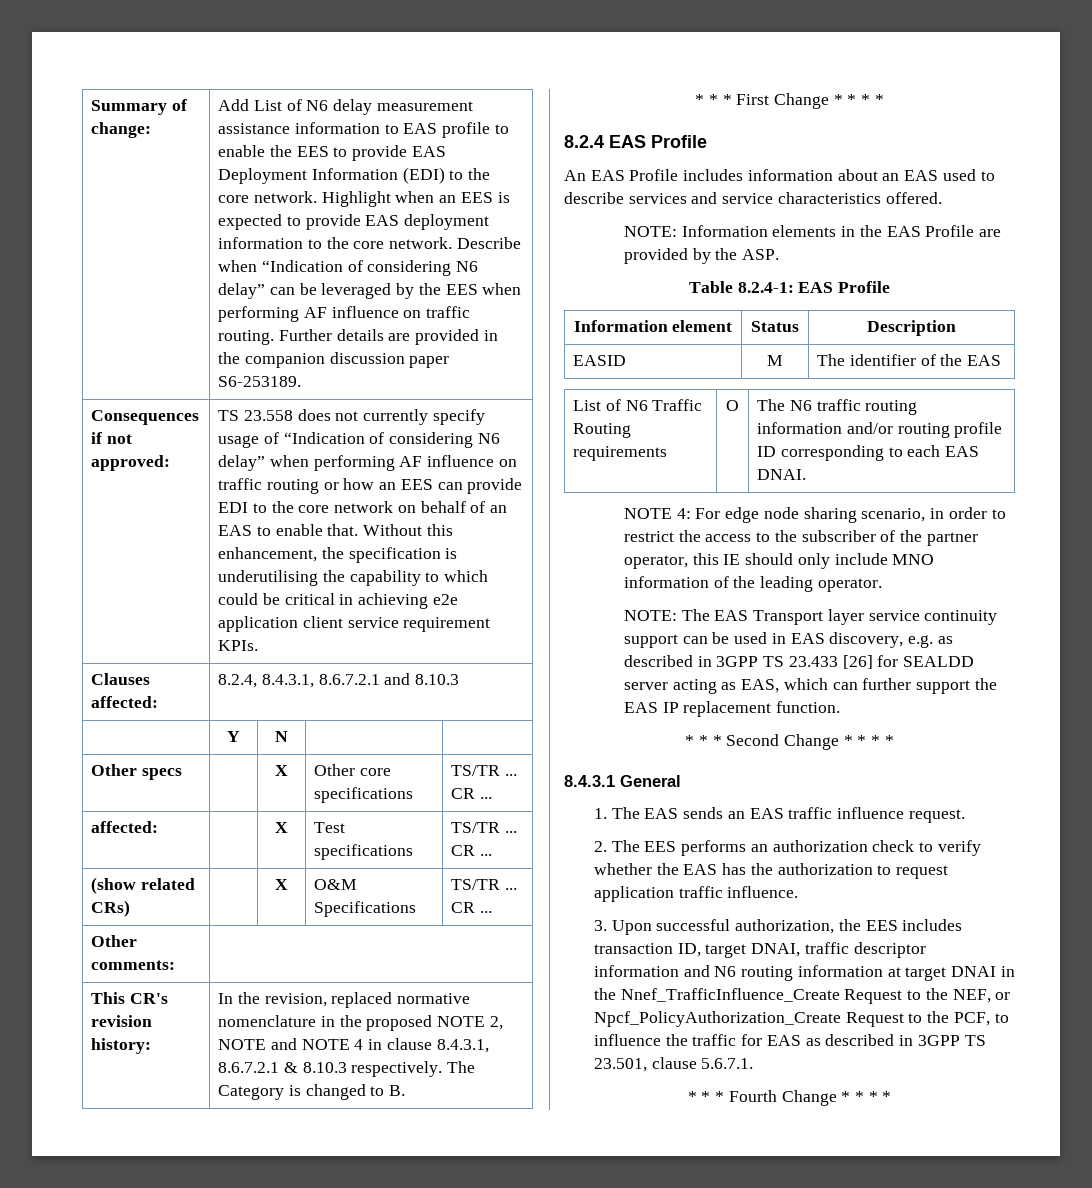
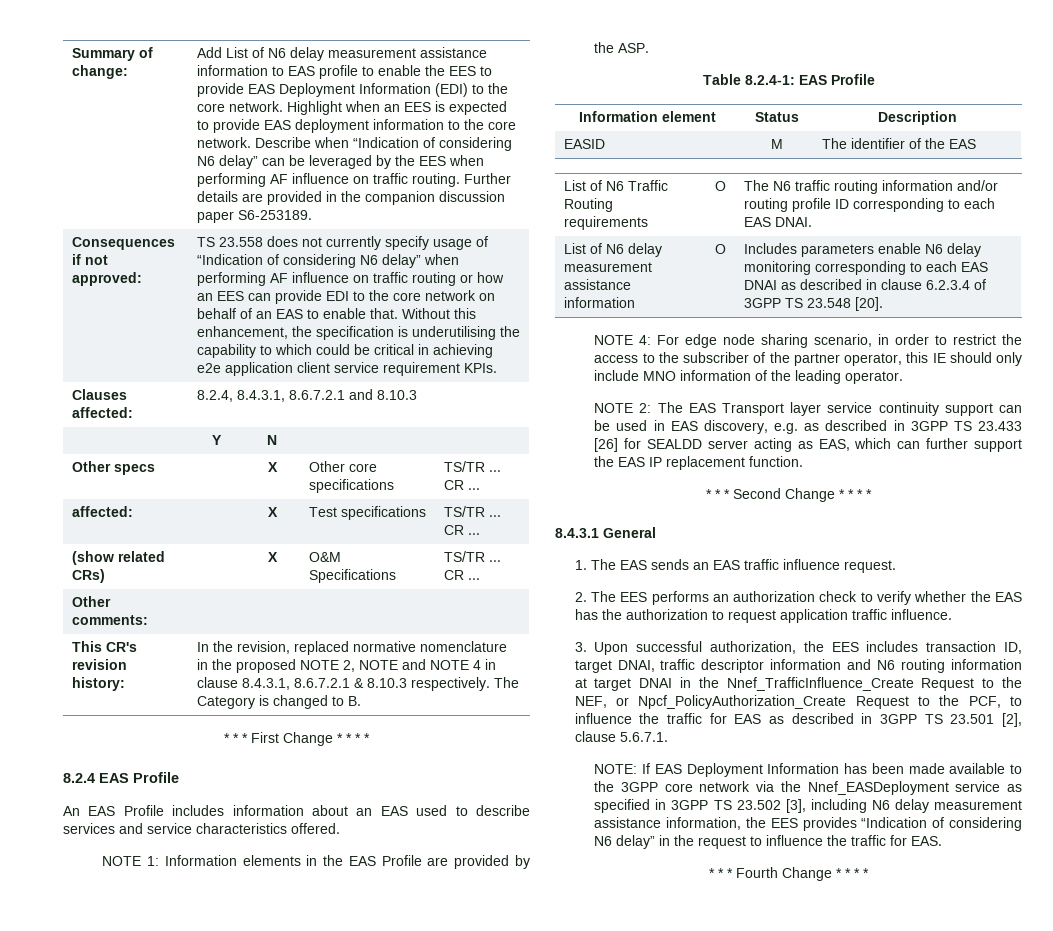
- NOTE: Information elements in the EAS Profile are provided by the ASP.
+ NOTE 1: Information elements in the EAS Profile are provided by the ASP.
+ List of N6 delay measurement assistance information | O | Includes parameters enable N6 delay monitoring corresponding to each EAS DNAI as described in clause 6.2.3.4 of 3GPP TS 23.548 [20].
- NOTE: The EAS Transport layer service continuity support can be used in EAS discovery, e.g. as described in 3GPP TS 23.433 [26] for SEALDD server acting as EAS, which can further support the EAS IP replacement function.
+ NOTE 2: The EAS Transport layer service continuity support can be used in EAS discovery, e.g. as described in 3GPP TS 23.433 [26] for SEALDD server acting as EAS, which can further support the EAS IP replacement function.
- 3. Upon successful authorization, the EES includes transaction ID, target DNAI, traffic descriptor information and N6 routing information at target DNAI in the Nnef_TrafficInfluence_Create Request to the NEF, or Npcf_PolicyAuthorization_Create Request to the PCF, to influence the traffic for EAS as described in 3GPP TS 23.501, clause 5.6.7.1.
+ 3. Upon successful authorization, the EES includes transaction ID, target DNAI, traffic descriptor information and N6 routing information at target DNAI in the Nnef_TrafficInfluence_Create Request to the NEF, or Npcf_PolicyAuthorization_Create Request to the PCF, to influence the traffic for EAS as described in 3GPP TS 23.501 [2], clause 5.6.7.1.
+ NOTE: If EAS Deployment Information has been made available to the 3GPP core network via the Nnef_EASDeployment service as specified in 3GPP TS 23.502 [3], including N6 delay measurement assistance information, the EES provides “Indication of considering N6 delay” in the request to influence the traffic for EAS.

